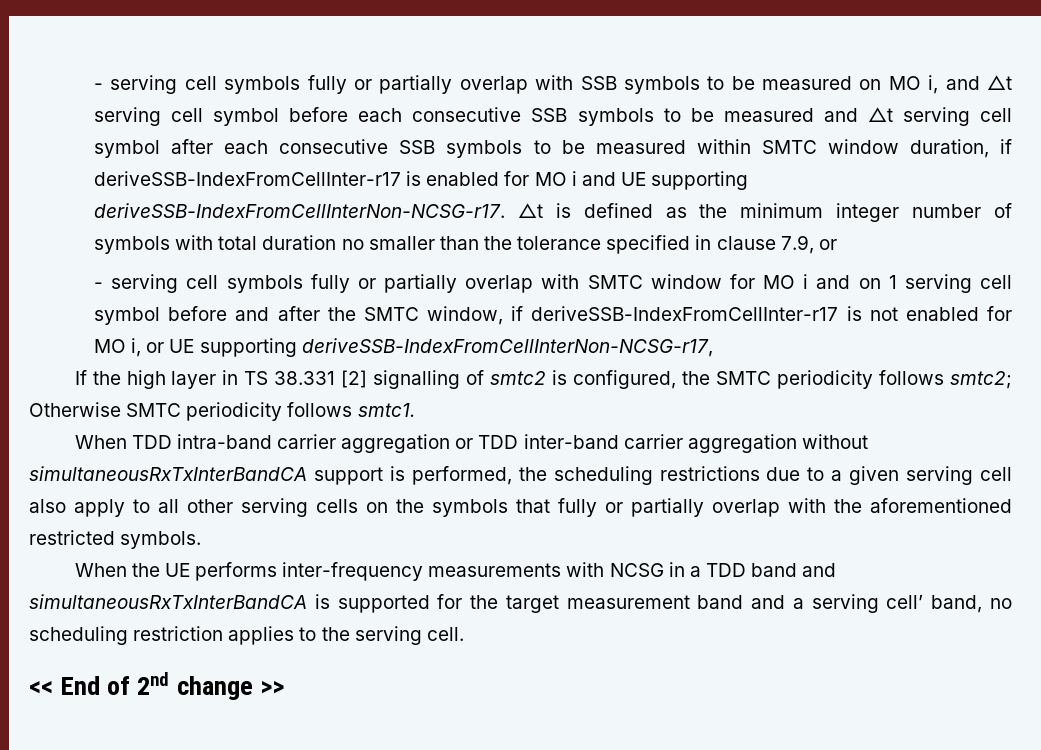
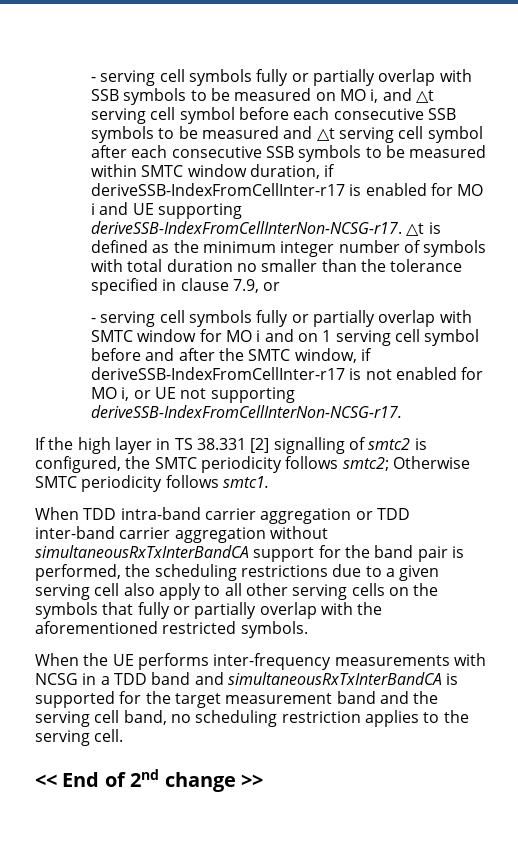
- - serving cell symbols fully or partially overlap with SMTC window for MO i and on 1 serving cell symbol before and after the SMTC window, if deriveSSB-IndexFromCellInter-r17 is not enabled for MO i, or UE supporting deriveSSB-IndexFromCellInterNon-NCSG-r17,
+ - serving cell symbols fully or partially overlap with SMTC window for MO i and on 1 serving cell symbol before and after the SMTC window, if deriveSSB-IndexFromCellInter-r17 is not enabled for MO i, or UE not supporting deriveSSB-IndexFromCellInterNon-NCSG-r17.
- When TDD intra-band carrier aggregation or TDD inter-band carrier aggregation without simultaneousRxTxInterBandCA support is performed, the scheduling restrictions due to a given serving cell also apply to all other serving cells on the symbols that fully or partially overlap with the aforementioned restricted symbols.
+ When TDD intra-band carrier aggregation or TDD inter-band carrier aggregation without simultaneousRxTxInterBandCA support for the band pair is performed, the scheduling restrictions due to a given serving cell also apply to all other serving cells on the symbols that fully or partially overlap with the aforementioned restricted symbols.
- When the UE performs inter-frequency measurements with NCSG in a TDD band and simultaneousRxTxInterBandCA is supported for the target measurement band and a serving cell’ band, no scheduling restriction applies to the serving cell.
+ When the UE performs inter-frequency measurements with NCSG in a TDD band and simultaneousRxTxInterBandCA is supported for the target measurement band and the serving cell band, no scheduling restriction applies to the serving cell.

